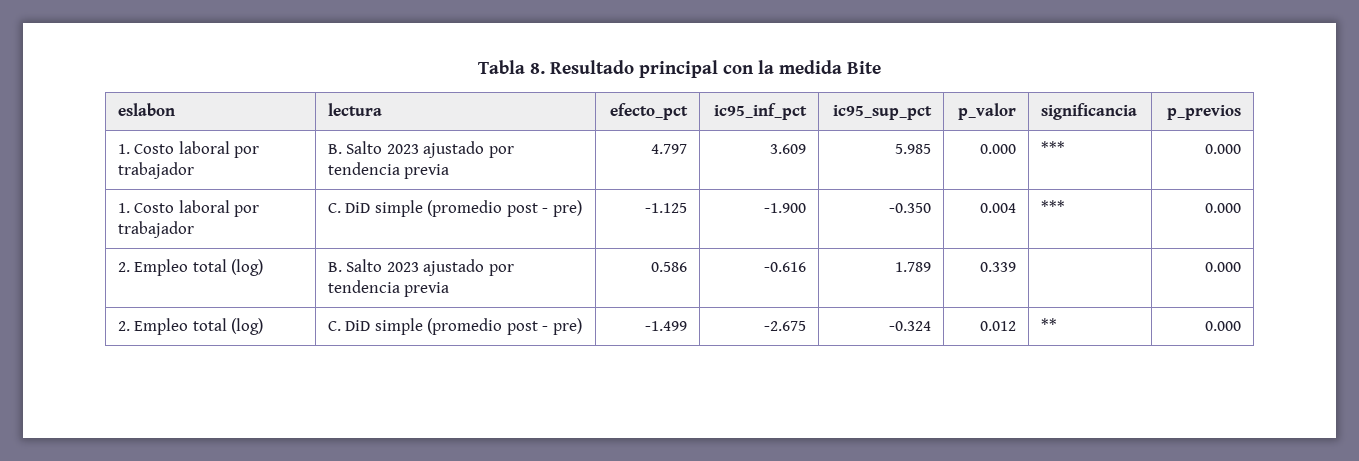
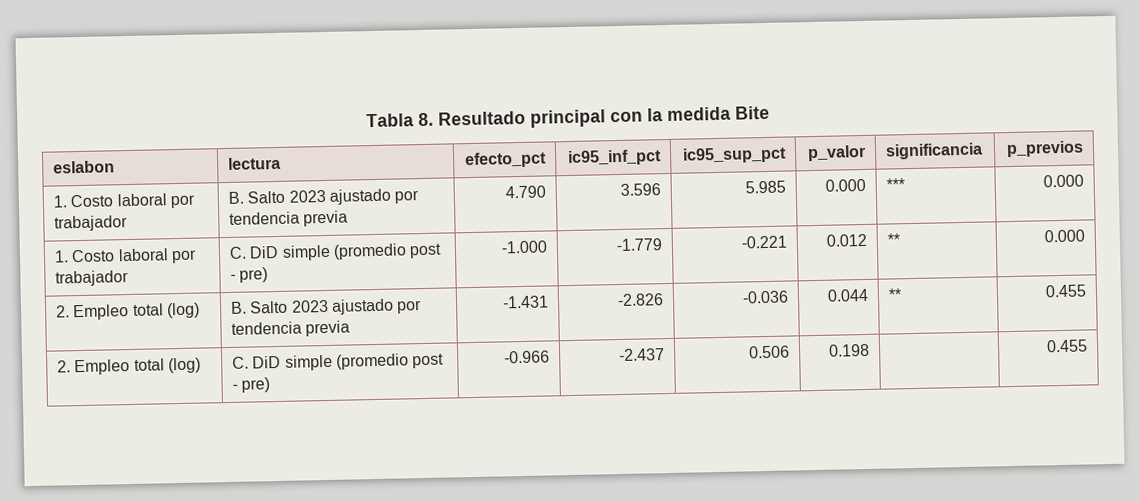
- 1. Costo laboral por trabajador | B. Salto 2023 ajustado por tendencia previa | 4.797 | 3.609 | 5.985 | 0.000 | *** | 0.000
+ 1. Costo laboral por trabajador | B. Salto 2023 ajustado por tendencia previa | 4.790 | 3.596 | 5.985 | 0.000 | *** | 0.000
- 1. Costo laboral por trabajador | C. DiD simple (promedio post - pre) | -1.125 | -1.900 | -0.350 | 0.004 | *** | 0.000
+ 1. Costo laboral por trabajador | C. DiD simple (promedio post - pre) | -1.000 | -1.779 | -0.221 | 0.012 | ** | 0.000
- 2. Empleo total (log) | B. Salto 2023 ajustado por tendencia previa | 0.586 | -0.616 | 1.789 | 0.339 | | 0.000
+ 2. Empleo total (log) | B. Salto 2023 ajustado por tendencia previa | -1.431 | -2.826 | -0.036 | 0.044 | ** | 0.455
- 2. Empleo total (log) | C. DiD simple (promedio post - pre) | -1.499 | -2.675 | -0.324 | 0.012 | ** | 0.000
+ 2. Empleo total (log) | C. DiD simple (promedio post - pre) | -0.966 | -2.437 | 0.506 | 0.198 | | 0.455

